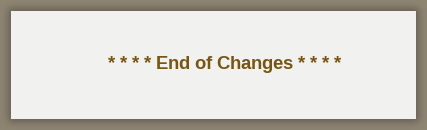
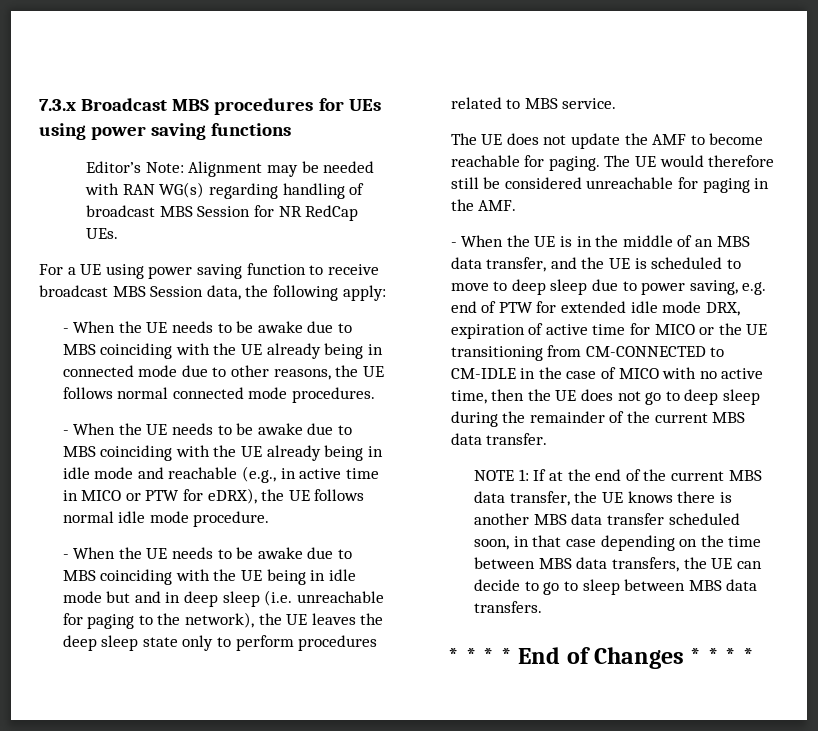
+ 7.3.x Broadcast MBS procedures for UEs using power saving functions
+ Editor’s Note: Alignment may be needed with RAN WG(s) regarding handling of broadcast MBS Session for NR RedCap UEs.
+ For a UE using power saving function to receive broadcast MBS Session data, the following apply:
+ - When the UE needs to be awake due to MBS coinciding with the UE already being in connected mode due to other reasons, the UE follows normal connected mode procedures.
+ - When the UE needs to be awake due to MBS coinciding with the UE already being in idle mode and reachable (e.g., in active time in MICO or PTW for eDRX), the UE follows normal idle mode procedure.
+ - When the UE needs to be awake due to MBS coinciding with the UE being in idle mode but and in deep sleep (i.e. unreachable for paging to the network), the UE leaves the deep sleep state only to perform procedures related to MBS service.
+ The UE does not update the AMF to become reachable for paging. The UE would therefore still be considered unreachable for paging in the AMF.
+ - When the UE is in the middle of an MBS data transfer, and the UE is scheduled to move to deep sleep due to power saving, e.g. end of PTW for extended idle mode DRX, expiration of active time for MICO or the UE transitioning from CM-CONNECTED to CM-IDLE in the case of MICO with no active time, then the UE does not go to deep sleep during the remainder of the current MBS data transfer.
+ NOTE 1: If at the end of the current MBS data transfer, the UE knows there is another MBS data transfer scheduled soon, in that case depending on the time between MBS data transfers, the UE can decide to go to sleep between MBS data transfers.

